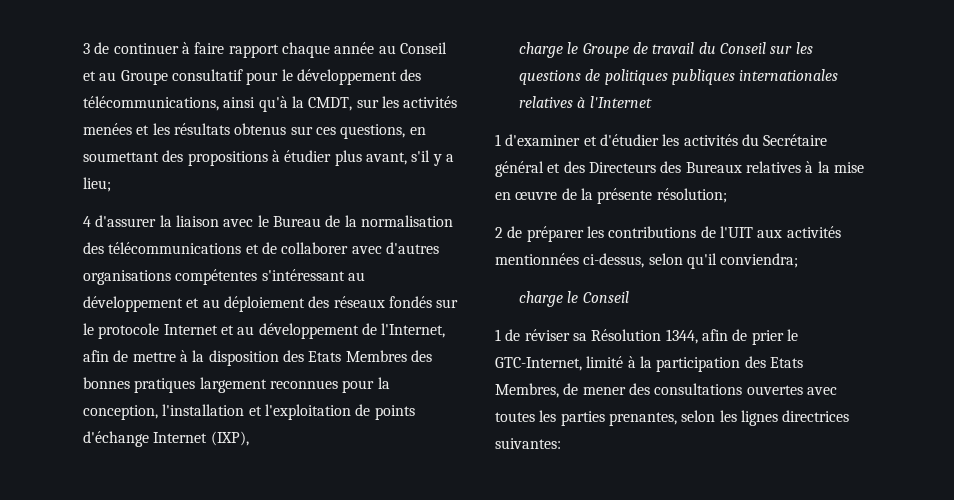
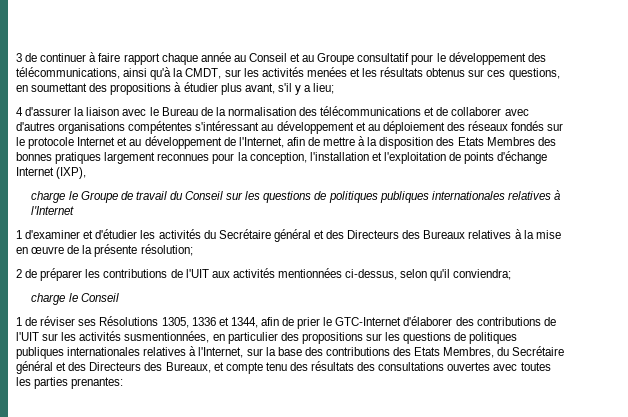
- 1 de réviser sa Résolution 1344, afin de prier le GTC-Internet, limité à la participation des Etats Membres, de mener des consultations ouvertes avec toutes les parties prenantes, selon les lignes directrices suivantes:
+ 1 de réviser ses Résolutions 1305, 1336 et 1344, afin de prier le GTC-Internet d'élaborer des contributions de l'UIT sur les activités susmentionnées, en particulier des propositions sur les questions de politiques publiques internationales relatives à l'Internet, sur la base des contributions des Etats Membres, du Secrétaire général et des Directeurs des Bureaux, et compte tenu des résultats des consultations ouvertes avec toutes les parties prenantes:

